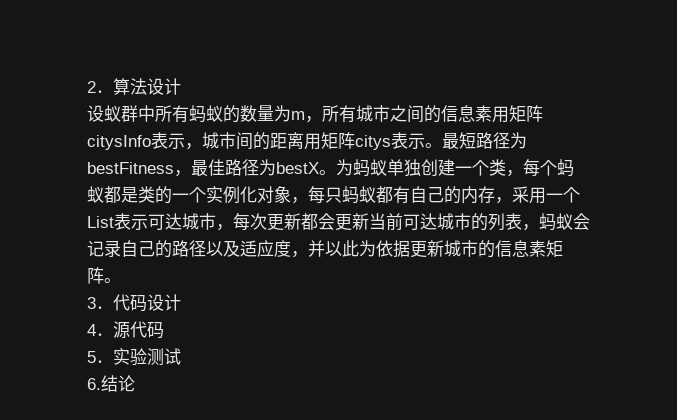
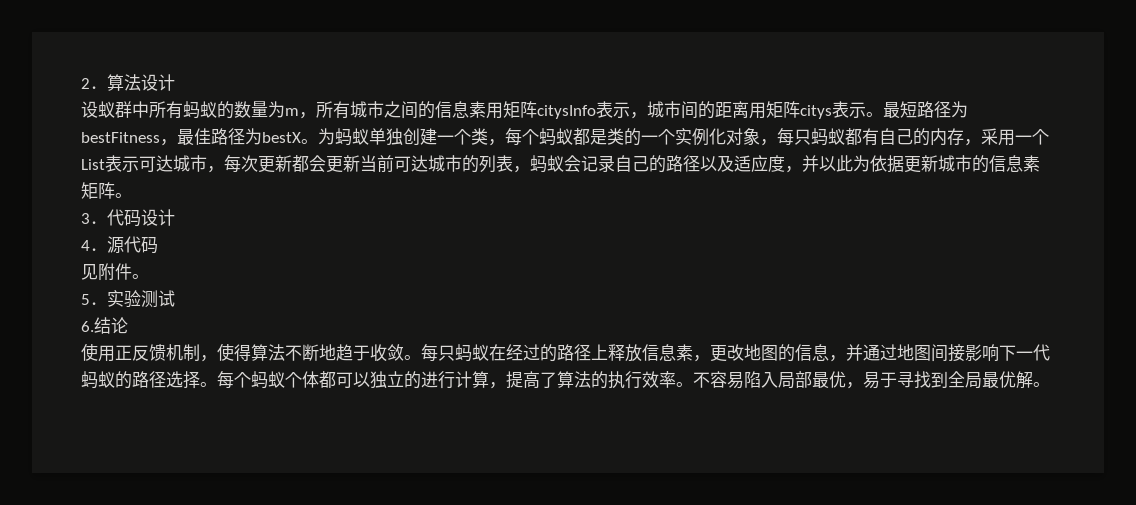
+ 见附件。
+ 使用正反馈机制，使得算法不断地趋于收敛。每只蚂蚁在经过的路径上释放信息素，更改地图的信息，并通过地图间接影响下一代蚂蚁的路径选择。每个蚂蚁个体都可以独立的进行计算，提高了算法的执行效率。不容易陷入局部最优，易于寻找到全局最优解。

